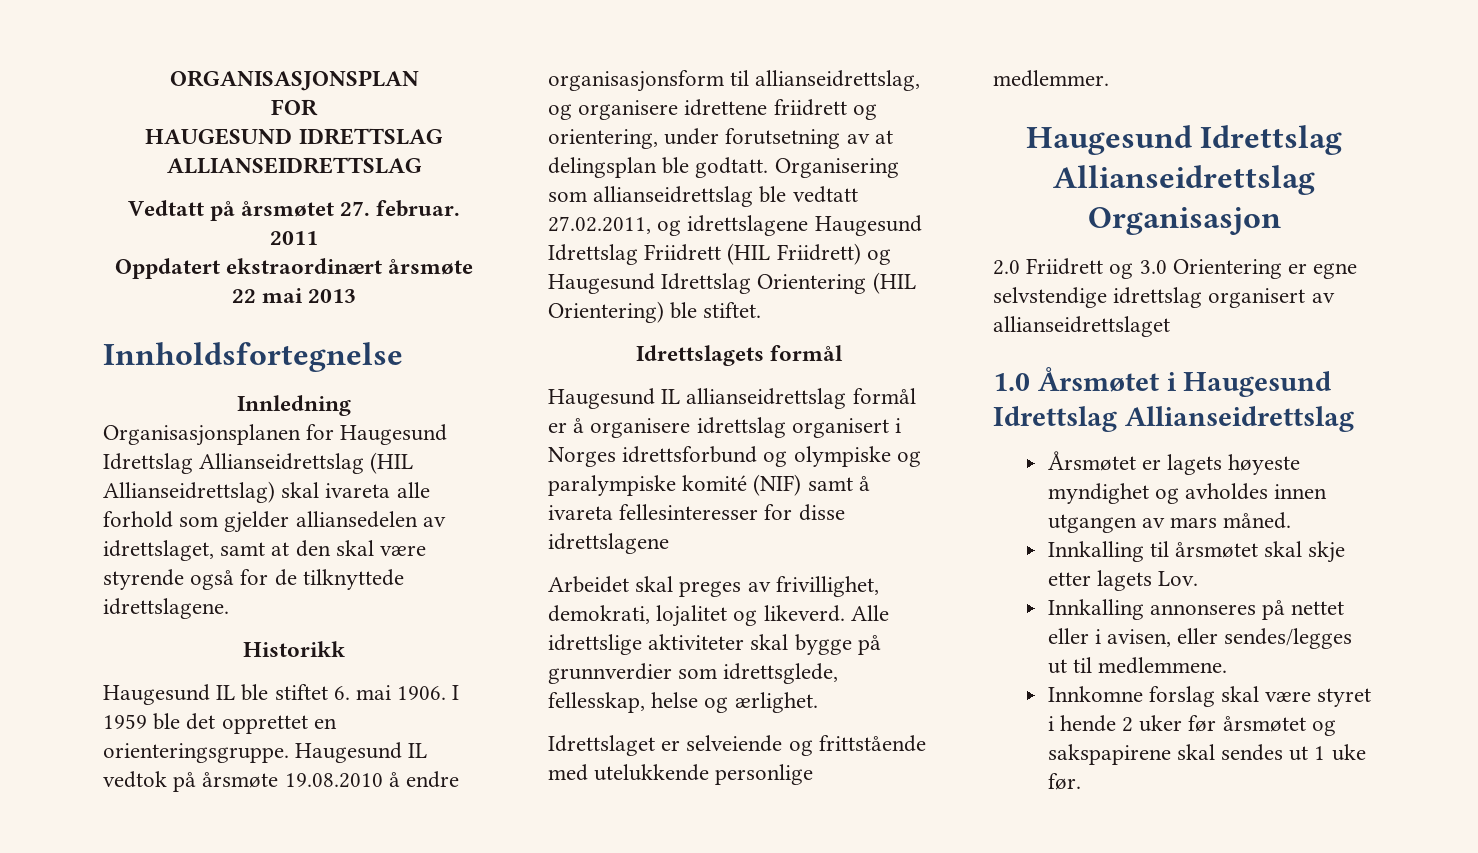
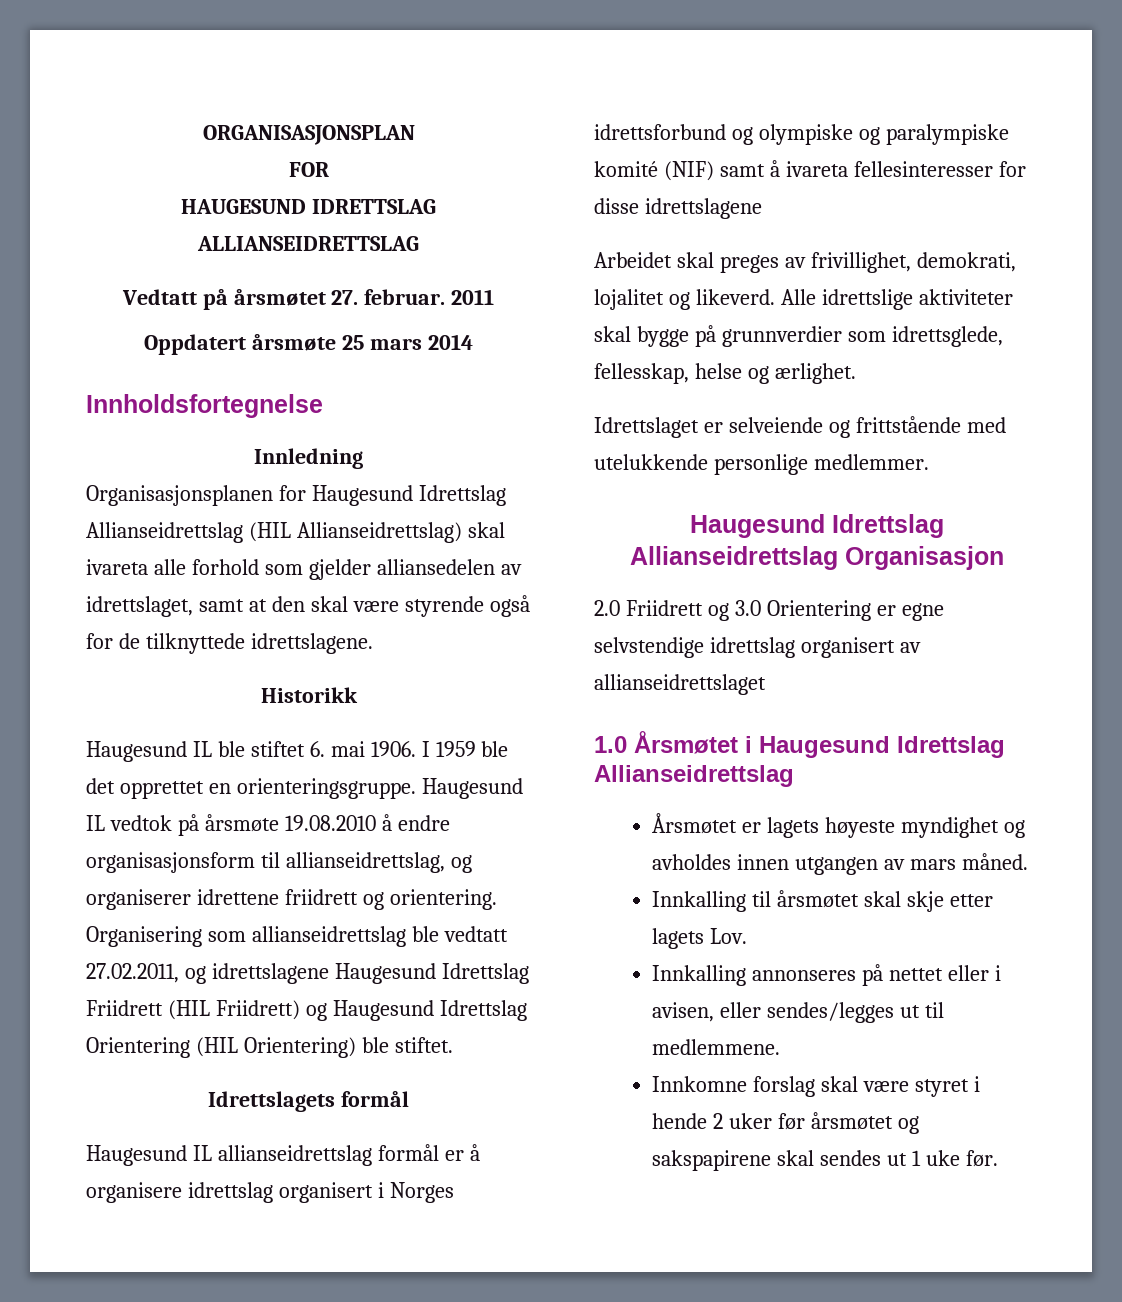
- Oppdatert ekstraordinært årsmøte 22 mai 2013
+ Oppdatert årsmøte 25 mars 2014
- Haugesund IL vedtok på årsmøte 19.08.2010 å endre organisasjonsform til allianseidrettslag, og organisere idrettene friidrett og orientering, under forutsetning av at delingsplan ble godtatt.
+ Haugesund IL vedtok på årsmøte 19.08.2010 å endre organisasjonsform til allianseidrettslag, og organiserer idrettene friidrett og orientering.

